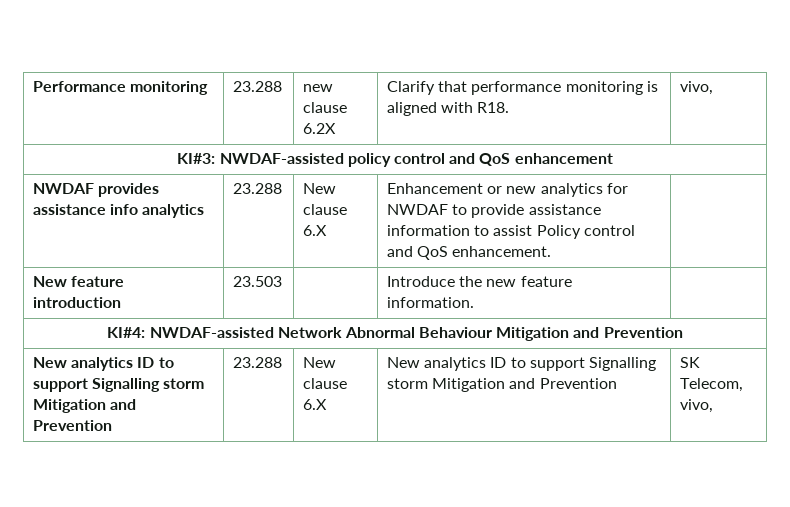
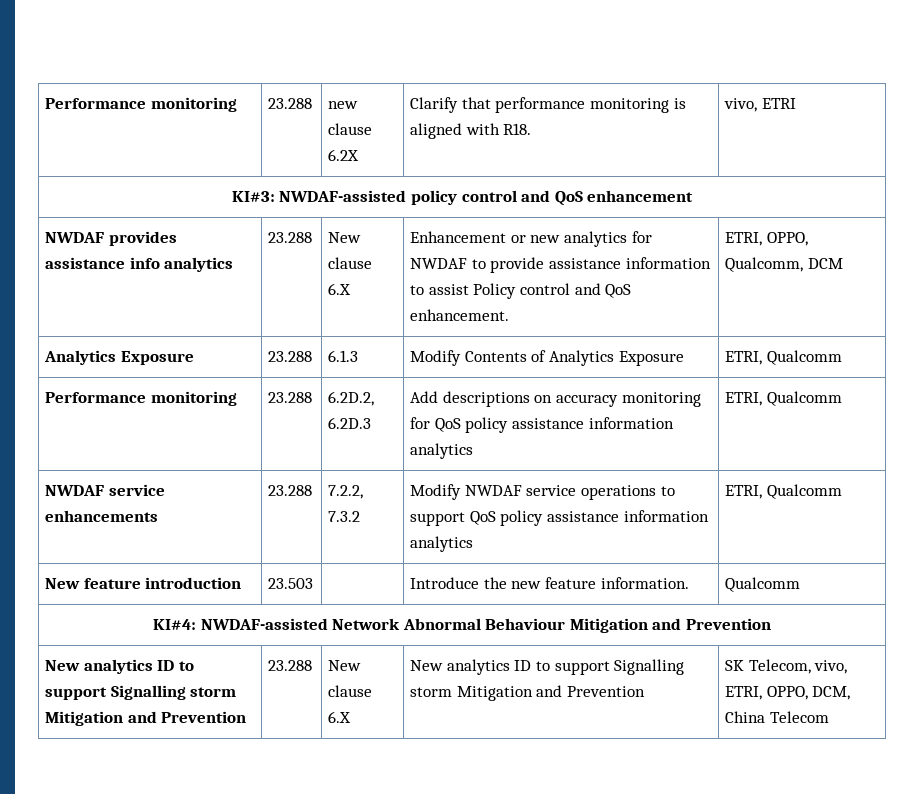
- Performance monitoring | 23.288 | new clause 6.2X | Clarify that performance monitoring is aligned with R18. | vivo,
+ Performance monitoring | 23.288 | new clause 6.2X | Clarify that performance monitoring is aligned with R18. | vivo, ETRI
- NWDAF provides assistance info analytics | 23.288 | New clause 6.X | Enhancement or new analytics for NWDAF to provide assistance information to assist Policy control and QoS enhancement. |
+ NWDAF provides assistance info analytics | 23.288 | New clause 6.X | Enhancement or new analytics for NWDAF to provide assistance information to assist Policy control and QoS enhancement. | ETRI, OPPO, Qualcomm, DCM
+ Analytics Exposure | 23.288 | 6.1.3 | Modify Contents of Analytics Exposure | ETRI, Qualcomm
+ Performance monitoring | 23.288 | 6.2D.2, 6.2D.3 | Add descriptions on accuracy monitoring for QoS policy assistance information analytics | ETRI, Qualcomm
+ NWDAF service enhancements | 23.288 | 7.2.2, 7.3.2 | Modify NWDAF service operations to support QoS policy assistance information analytics | ETRI, Qualcomm
- New feature introduction | 23.503 | | Introduce the new feature information. |
+ New feature introduction | 23.503 | | Introduce the new feature information. | Qualcomm
- New analytics ID to support Signalling storm Mitigation and Prevention | 23.288 | New clause 6.X | New analytics ID to support Signalling storm Mitigation and Prevention | SK Telecom, vivo,
+ New analytics ID to support Signalling storm Mitigation and Prevention | 23.288 | New clause 6.X | New analytics ID to support Signalling storm Mitigation and Prevention | SK Telecom, vivo, ETRI, OPPO, DCM, China Telecom

